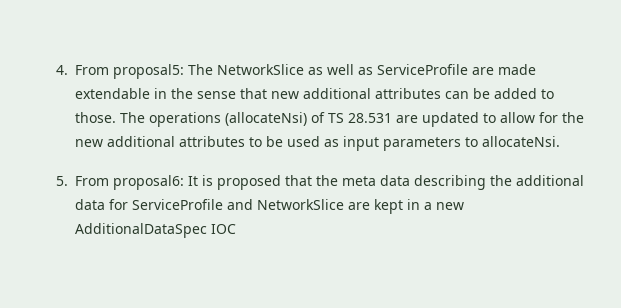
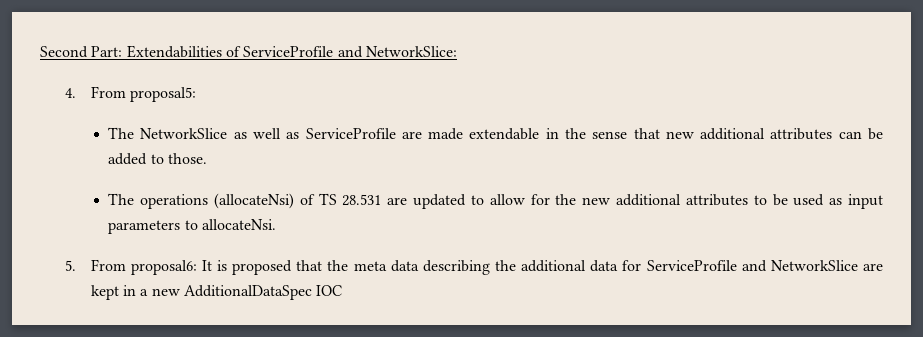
+ Second Part: Extendabilities of ServiceProfile and NetworkSlice:
- 4. From proposal5: The NetworkSlice as well as ServiceProfile are made extendable in the sense that new additional attributes can be added to those. The operations (allocateNsi) of TS 28.531 are updated to allow for the new additional attributes to be used as input parameters to allocateNsi.
+ 4. From proposal5:
+ The NetworkSlice as well as ServiceProfile are made extendable in the sense that new additional attributes can be added to those.
+ The operations (allocateNsi) of TS 28.531 are updated to allow for the new additional attributes to be used as input parameters to allocateNsi.

